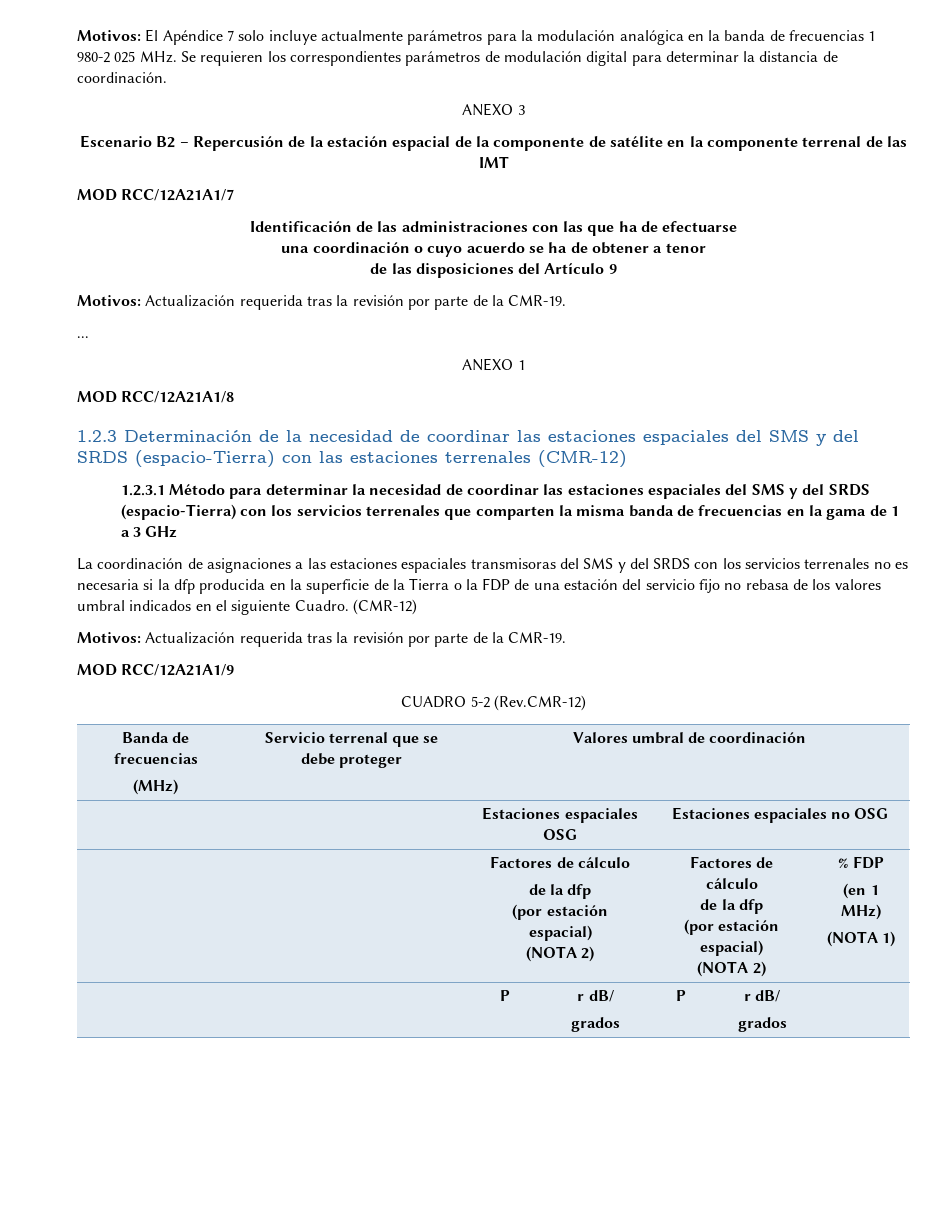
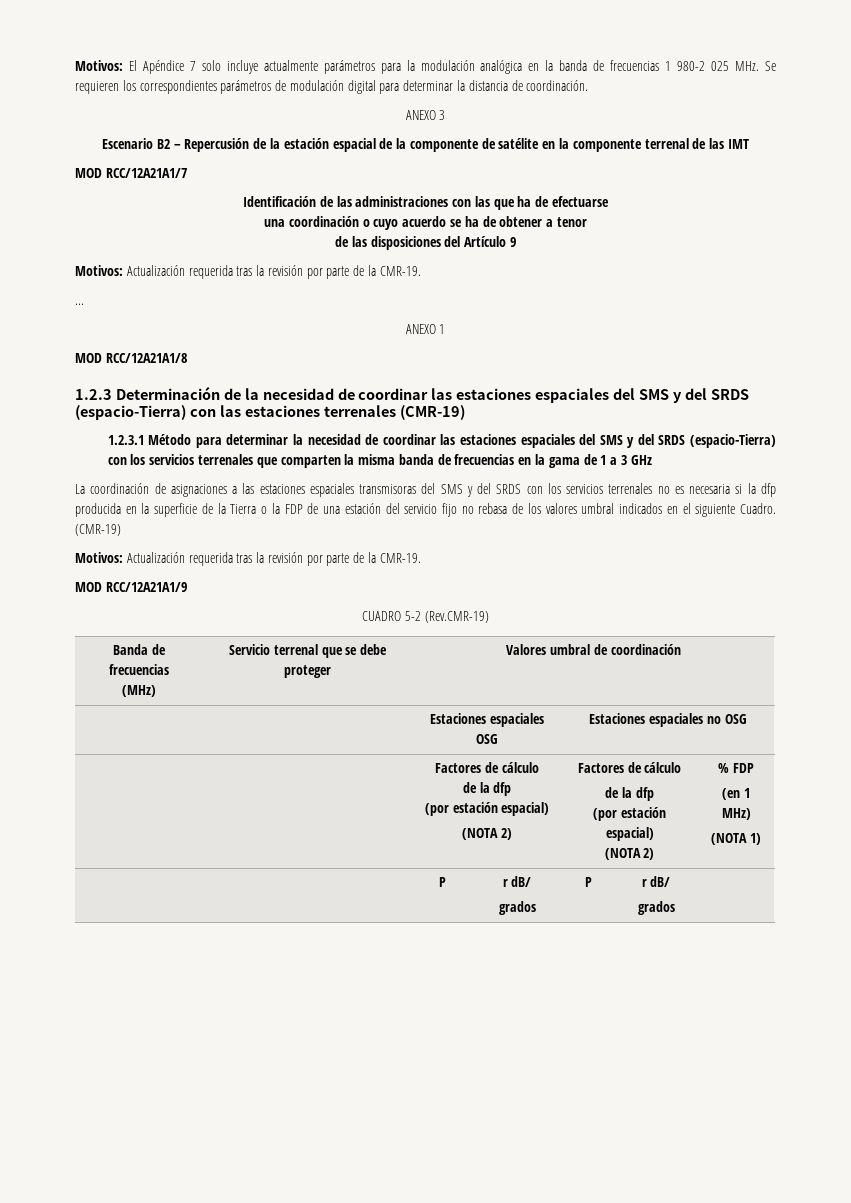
- 1.2.3 Determinación de la necesidad de coordinar las estaciones espaciales del SMS y del SRDS (espacio-Tierra) con las estaciones terrenales (CMR-12)
+ 1.2.3 Determinación de la necesidad de coordinar las estaciones espaciales del SMS y del SRDS (espacio-Tierra) con las estaciones terrenales (CMR-19)
- La coordinación de asignaciones a las estaciones espaciales transmisoras del SMS y del SRDS con los servicios terrenales no es necesaria si la dfp producida en la superficie de la Tierra o la FDP de una estación del servicio fijo no rebasa de los valores umbral indicados en el siguiente Cuadro. (CMR-12)
+ La coordinación de asignaciones a las estaciones espaciales transmisoras del SMS y del SRDS con los servicios terrenales no es necesaria si la dfp producida en la superficie de la Tierra o la FDP de una estación del servicio fijo no rebasa de los valores umbral indicados en el siguiente Cuadro. (CMR-19)
- CUADRO 5-2 (Rev.CMR-12)
+ CUADRO 5-2 (Rev.CMR-19)

